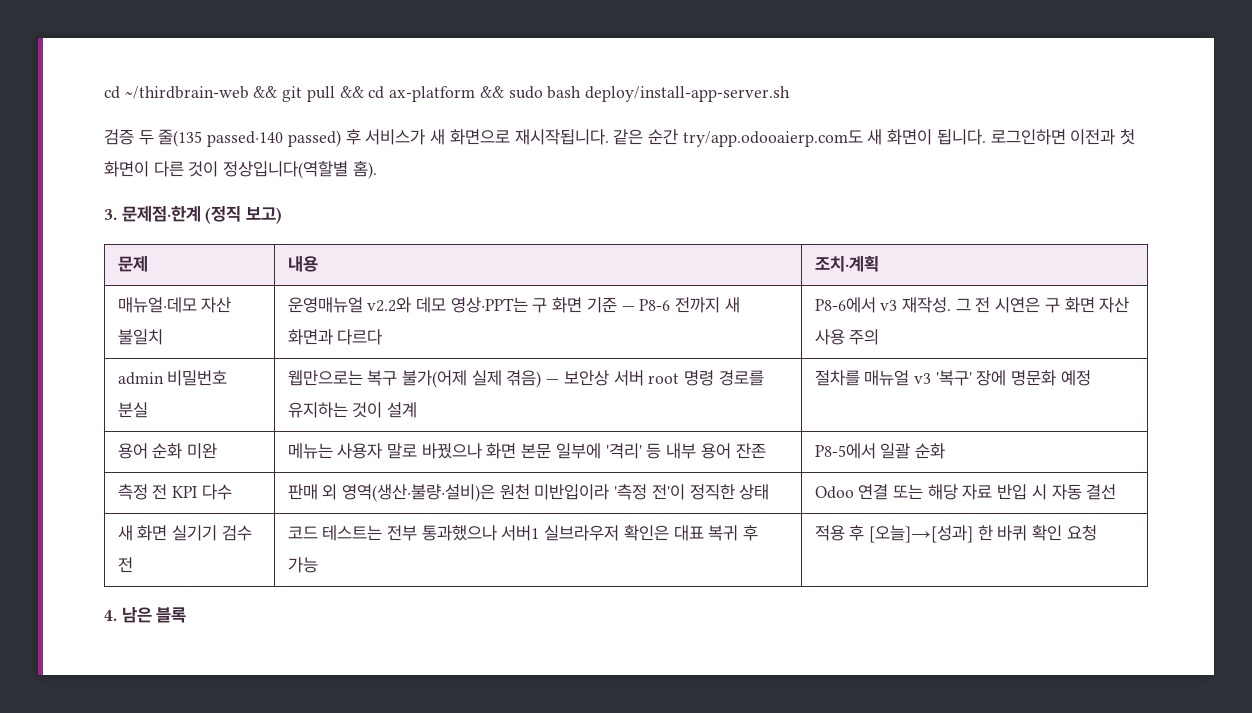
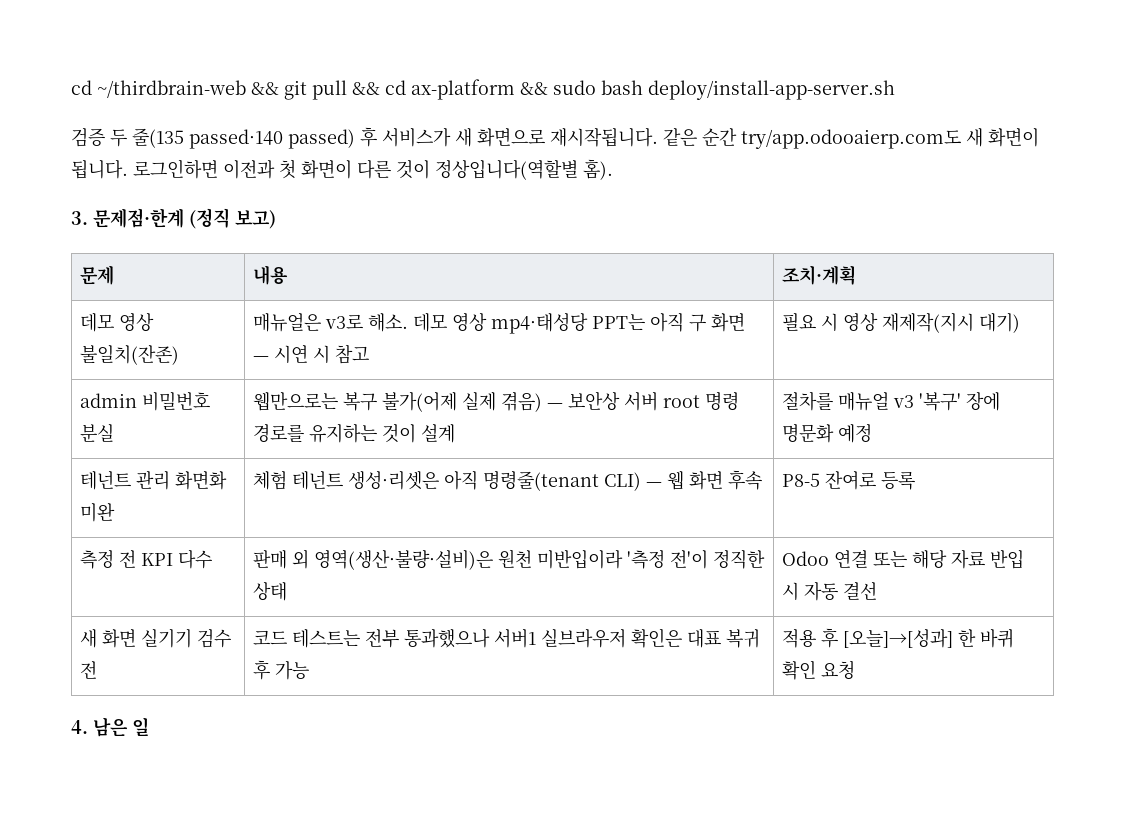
- 매뉴얼·데모 자산 불일치 | 운영매뉴얼 v2.2와 데모 영상·PPT는 구 화면 기준 — P8-6 전까지 새 화면과 다르다 | P8-6에서 v3 재작성. 그 전 시연은 구 화면 자산 사용 주의
+ 데모 영상 불일치(잔존) | 매뉴얼은 v3로 해소. 데모 영상 mp4·태성당 PPT는 아직 구 화면 — 시연 시 참고 | 필요 시 영상 재제작(지시 대기)
- 용어 순화 미완 | 메뉴는 사용자 말로 바꿨으나 화면 본문 일부에 '격리' 등 내부 용어 잔존 | P8-5에서 일괄 순화
+ 테넌트 관리 화면화 미완 | 체험 테넌트 생성·리셋은 아직 명령줄(tenant CLI) — 웹 화면 후속 | P8-5 잔여로 등록
- 4. 남은 블록
+ 4. 남은 일

